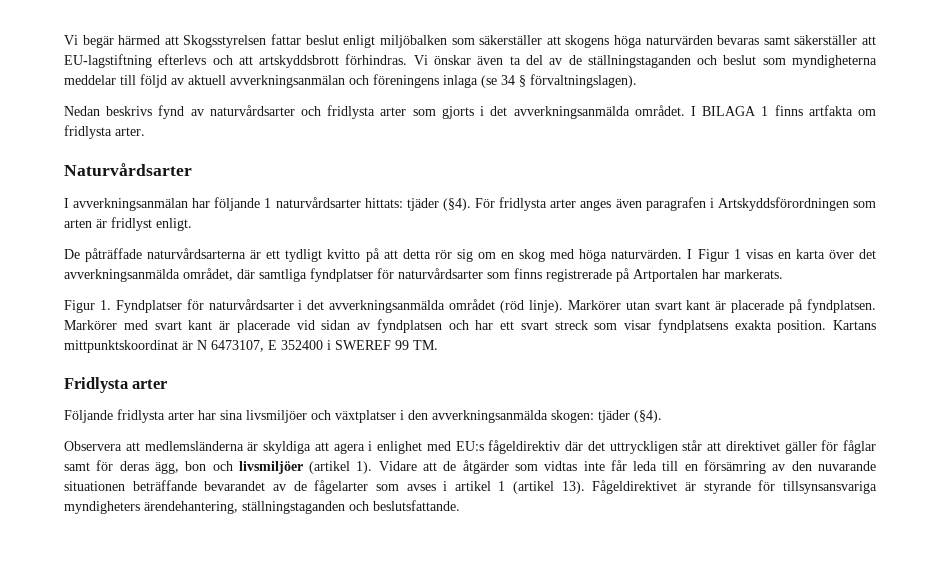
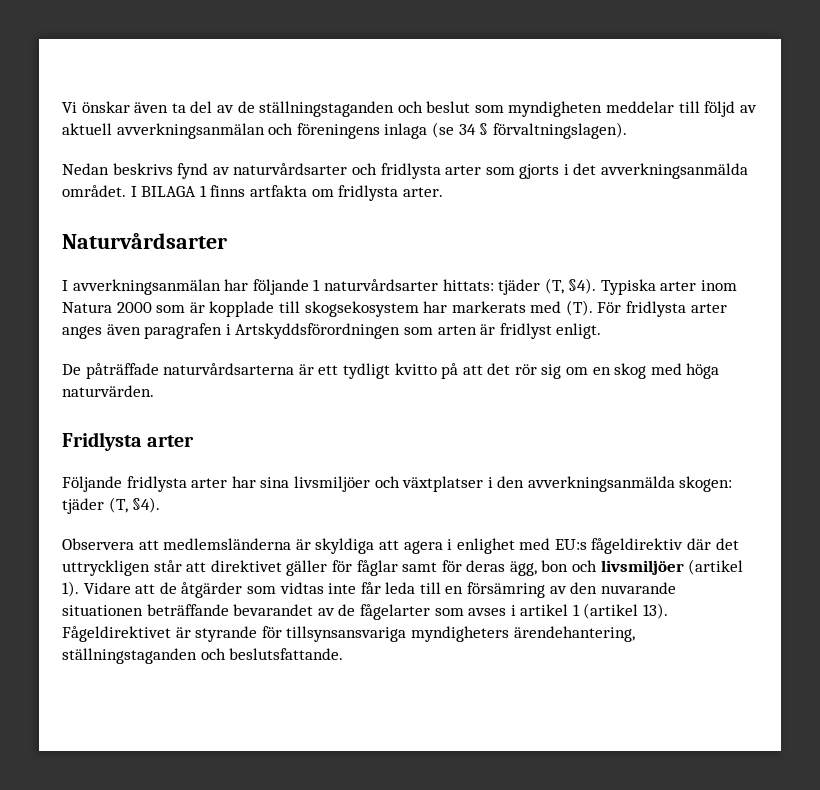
- Vi begär härmed att Skogsstyrelsen fattar beslut enligt miljöbalken som säkerställer att skogens höga naturvärden bevaras samt säkerställer att EU-lagstiftning efterlevs och att artskyddsbrott förhindras. Vi önskar även ta del av de ställningstaganden och beslut som myndigheterna meddelar till följd av aktuell avverkningsanmälan och föreningens inlaga (se 34 § förvaltningslagen).
+ Vi önskar även ta del av de ställningstaganden och beslut som myndigheten meddelar till följd av aktuell avverkningsanmälan och föreningens inlaga (se 34 § förvaltningslagen).
- I avverkningsanmälan har följande 1 naturvårdsarter hittats: tjäder (§4). För fridlysta arter anges även paragrafen i Artskyddsförordningen som arten är fridlyst enligt.
+ I avverkningsanmälan har följande 1 naturvårdsarter hittats: tjäder (T, §4). Typiska arter inom Natura 2000 som är kopplade till skogsekosystem har markerats med (T). För fridlysta arter anges även paragrafen i Artskyddsförordningen som arten är fridlyst enligt.
- De påträffade naturvårdsarterna är ett tydligt kvitto på att detta rör sig om en skog med höga naturvärden. I Figur 1 visas en karta över det avverkningsanmälda området, där samtliga fyndplatser för naturvårdsarter som finns registrerade på Artportalen har markerats.
- Figur 1. Fyndplatser för naturvårdsarter i det avverkningsanmälda området (röd linje). Markörer utan svart kant är placerade på fyndplatsen. Markörer med svart kant är placerade vid sidan av fyndplatsen och har ett svart streck som visar fyndplatsens exakta position. Kartans mittpunktskoordinat är N 6473107, E 352400 i SWEREF 99 TM.
+ De påträffade naturvårdsarterna är ett tydligt kvitto på att det rör sig om en skog med höga naturvärden.
- Följande fridlysta arter har sina livsmiljöer och växtplatser i den avverkningsanmälda skogen: tjäder (§4).
+ Följande fridlysta arter har sina livsmiljöer och växtplatser i den avverkningsanmälda skogen: tjäder (T, §4).

